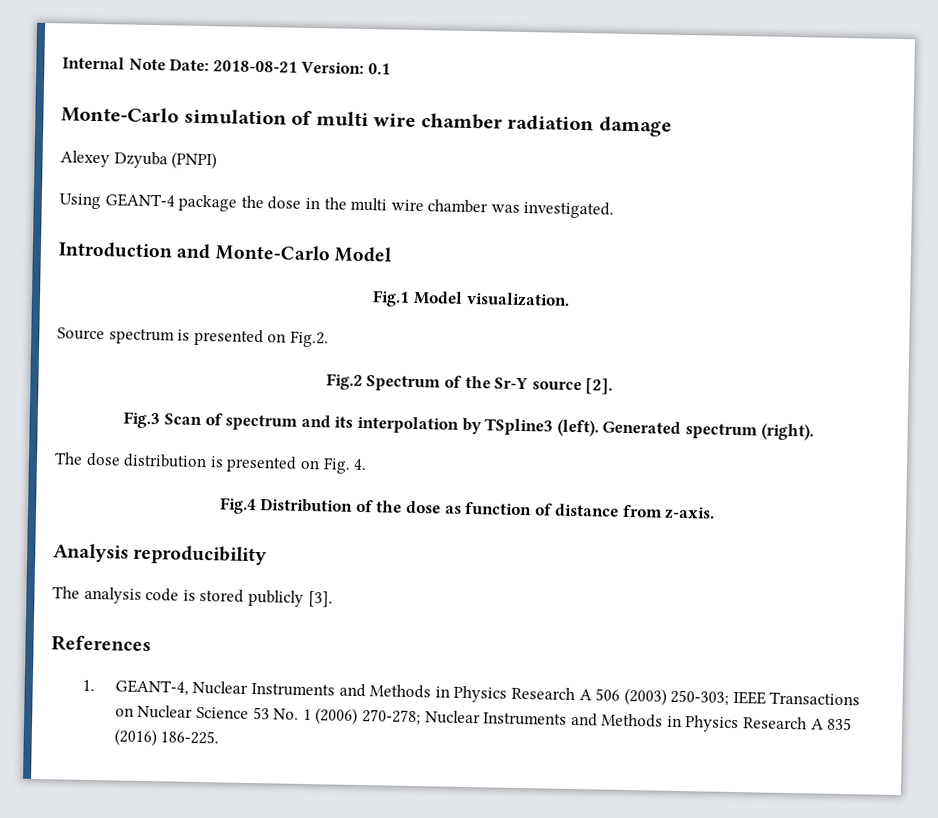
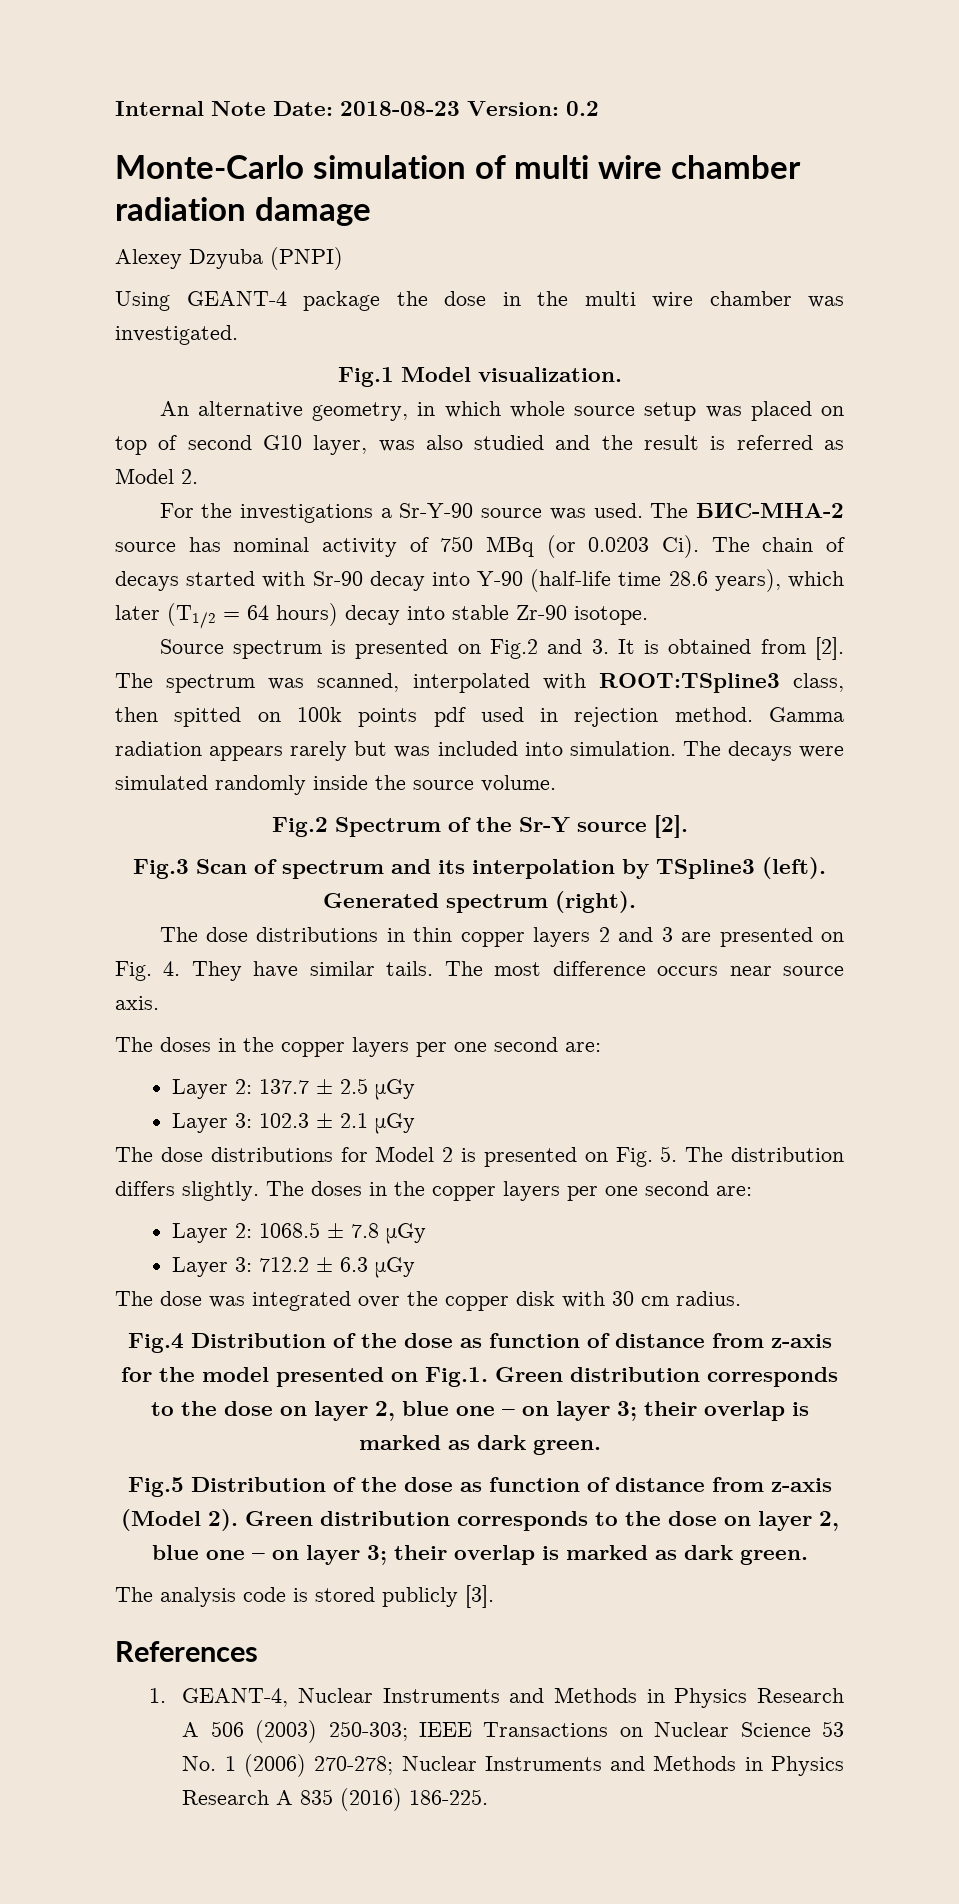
- Internal Note Date: 2018-08-21 Version: 0.1
+ Internal Note Date: 2018-08-23 Version: 0.2
- Introduction and Monte-Carlo Model
+ An alternative geometry, in which whole source setup was placed on top of second G10 layer, was also studied and the result is referred as Model 2.
+ For the investigations a Sr-Y-90 source was used. The БИС-МНА-2 source has nominal activity of 750 MBq (or 0.0203 Ci). The chain of decays started with Sr-90 decay into Y-90 (half-life time 28.6 years), which later (T1/2 = 64 hours) decay into stable Zr-90 isotope.
- Source spectrum is presented on Fig.2.
+ Source spectrum is presented on Fig.2 and 3. It is obtained from [2]. The spectrum was scanned, interpolated with ROOT:TSpline3 class, then spitted on 100k points pdf used in rejection method. Gamma radiation appears rarely but was included into simulation. The decays were simulated randomly inside the source volume.
- The dose distribution is presented on Fig. 4.
+ The dose distributions in thin copper layers 2 and 3 are presented on Fig. 4. They have similar tails. The most difference occurs near source axis.
+ The doses in the copper layers per one second are:
+ Layer 2: 137.7 ± 2.5 μGy
+ Layer 3: 102.3 ± 2.1 μGy
+ The dose distributions for Model 2 is presented on Fig. 5. The distribution differs slightly. The doses in the copper layers per one second are:
+ Layer 2: 1068.5 ± 7.8 μGy
+ Layer 3: 712.2 ± 6.3 μGy
+ The dose was integrated over the copper disk with 30 cm radius.
- Fig.4 Distribution of the dose as function of distance from z-axis.
- Analysis reproducibility
+ Fig.4 Distribution of the dose as function of distance from z-axis for the model presented on Fig.1. Green distribution corresponds to the dose on layer 2, blue one – on layer 3; their overlap is marked as dark green.
+ Fig.5 Distribution of the dose as function of distance from z-axis (Model 2). Green distribution corresponds to the dose on layer 2, blue one – on layer 3; their overlap is marked as dark green.

